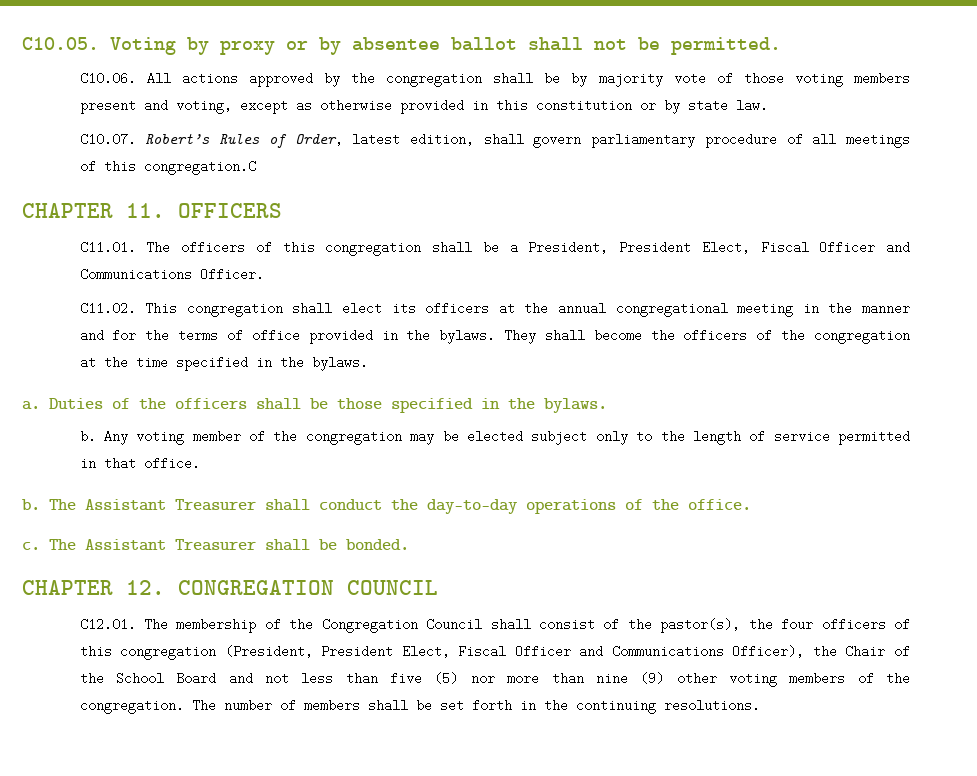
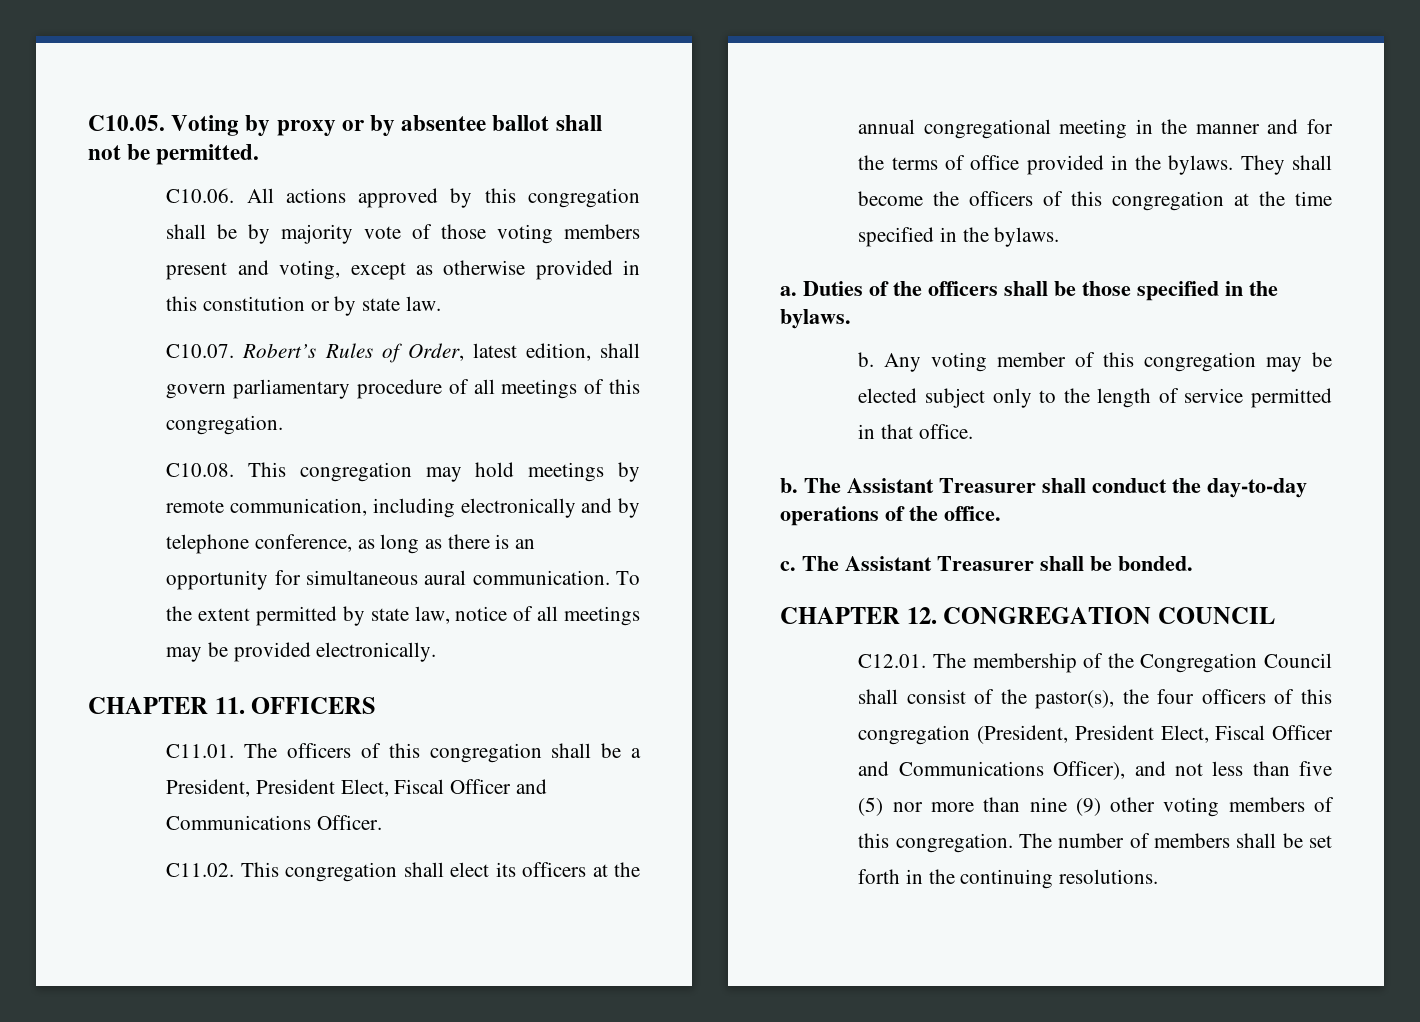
- C10.06. All actions approved by the congregation shall be by majority vote of those voting members present and voting, except as otherwise provided in this constitution or by state law.
+ C10.06. All actions approved by this congregation shall be by majority vote of those voting members present and voting, except as otherwise provided in this constitution or by state law.
- C10.07. Robert’s Rules of Order, latest edition, shall govern parliamentary procedure of all meetings of this congregation.C
+ C10.07. Robert’s Rules of Order, latest edition, shall govern parliamentary procedure of all meetings of this congregation.
+ C10.08. This congregation may hold meetings by remote communication, including electronically and by telephone conference, as long as there is an opportunity for simultaneous aural communication. To the extent permitted by state law, notice of all meetings may be provided electronically.
- They shall become the officers of the congregation at the time specified in the bylaws.
+ They shall become the officers of this congregation at the time specified in the bylaws.
- Any voting member of the congregation may be elected subject only to the length of service permitted in that office.
+ Any voting member of this congregation may be elected subject only to the length of service permitted in that office.
- C12.01. The membership of the Congregation Council shall consist of the pastor(s), the four officers of this congregation (President, President Elect, Fiscal Officer and Communications Officer), the Chair of the School Board and not less than five (5) nor more than nine (9) other voting members of the congregation.
+ C12.01. The membership of the Congregation Council shall consist of the pastor(s), the four officers of this congregation (President, President Elect, Fiscal Officer and Communications Officer), and not less than five (5) nor more than nine (9) other voting members of this congregation.

